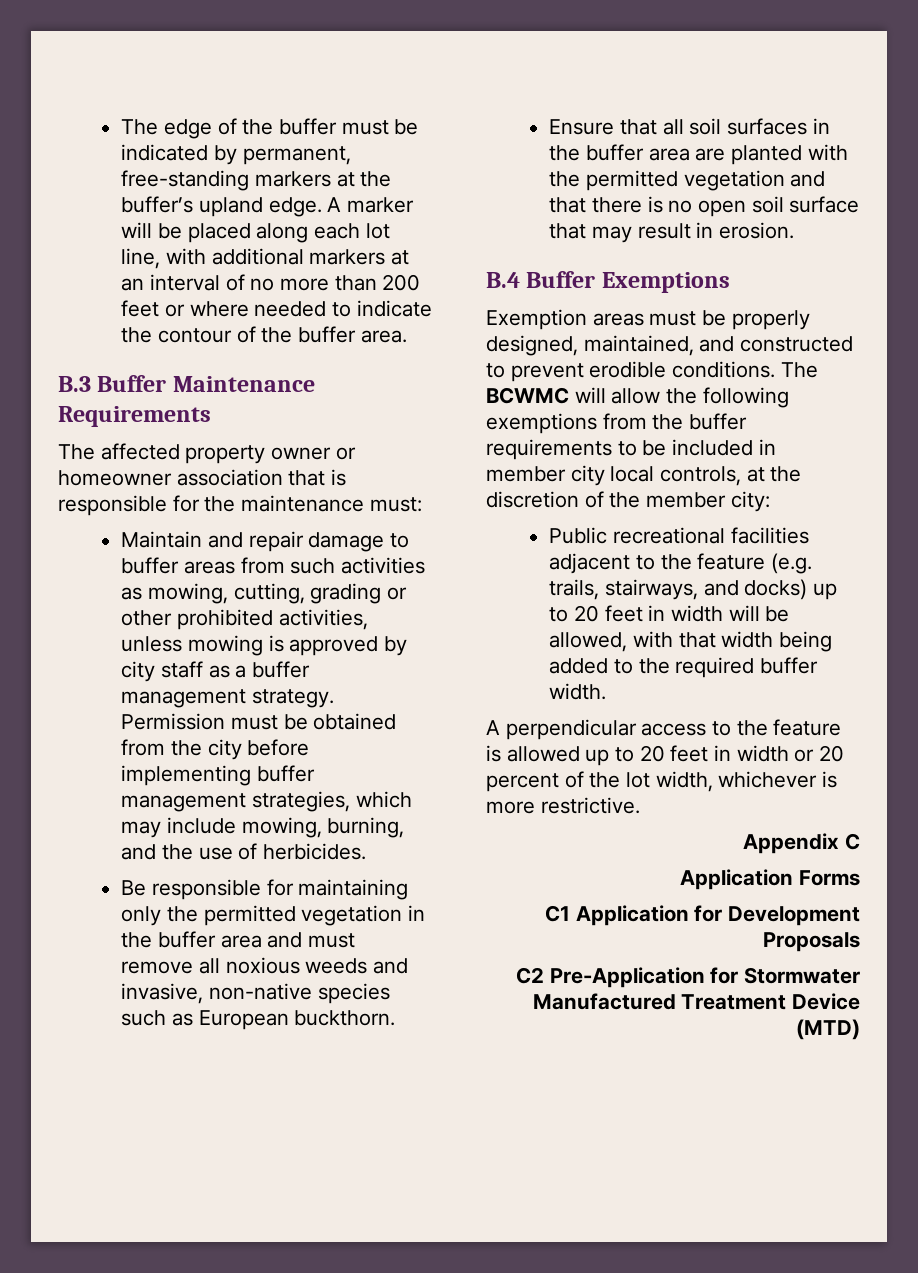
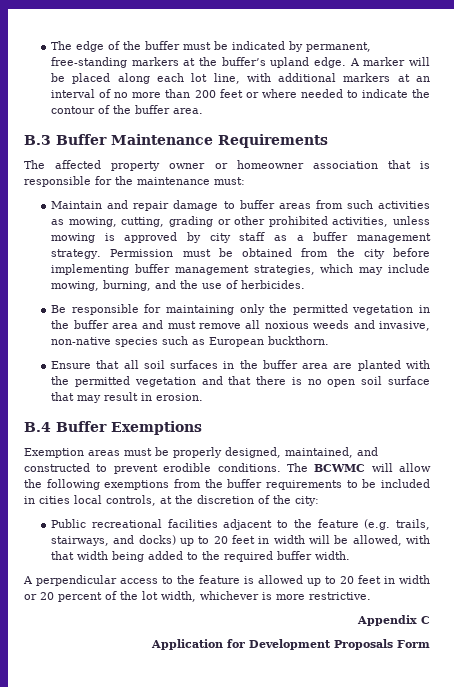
- The BCWMC will allow the following exemptions from the buffer requirements to be included in member city local controls, at the discretion of the member city:
+ The BCWMC will allow the following exemptions from the buffer requirements to be included in cities local controls, at the discretion of the city:
- Application Forms
- C1 Application for Development Proposals
- C2 Pre-Application for Stormwater Manufactured Treatment Device (MTD)
+ Application for Development Proposals Form

